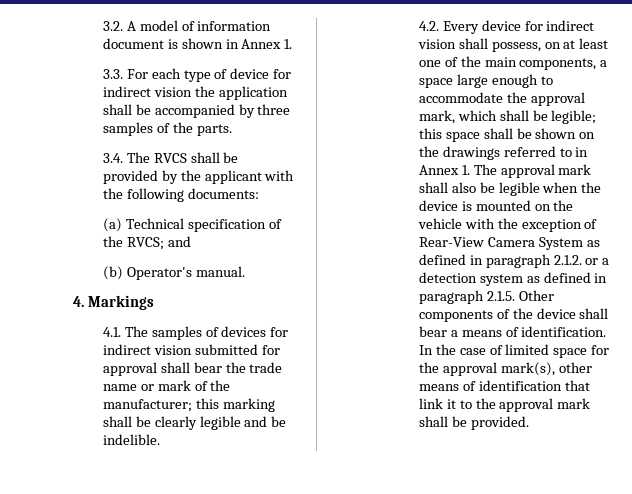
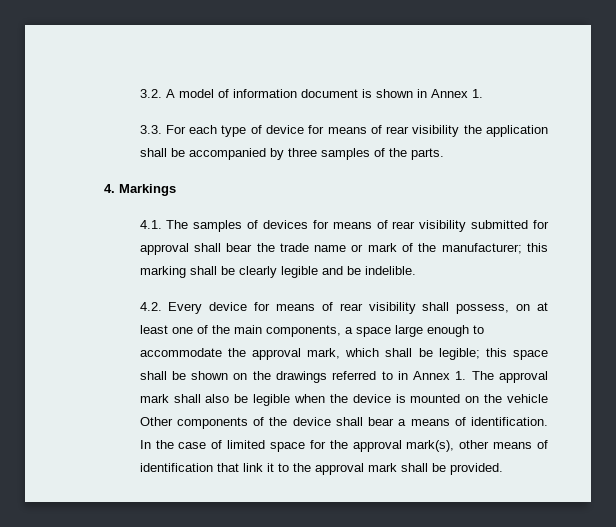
- 3.3. For each type of device for indirect vision the application shall be accompanied by three samples of the parts.
+ 3.3. For each type of device for means of rear visibility the application shall be accompanied by three samples of the parts.
- 3.4. The RVCS shall be provided by the applicant with the following documents:
- (a) Technical specification of the RVCS; and
- (b) Operator's manual.
- 4.1. The samples of devices for indirect vision submitted for approval shall bear the trade name or mark of the manufacturer; this marking shall be clearly legible and be indelible.
+ 4.1. The samples of devices for means of rear visibility submitted for approval shall bear the trade name or mark of the manufacturer; this marking shall be clearly legible and be indelible.
- 4.2. Every device for indirect vision shall possess, on at least one of the main components, a space large enough to accommodate the approval mark, which shall be legible;
+ 4.2. Every device for means of rear visibility shall possess, on at least one of the main components, a space large enough to accommodate the approval mark, which shall be legible;
- this space shall be shown on the drawings referred to in Annex 1. The approval mark shall also be legible when the device is mounted on the vehicle with the exception of Rear-View Camera System as defined in paragraph 2.1.2. or a detection system as defined in paragraph 2.1.5. Other components of the device shall bear a means of identification.
+ this space shall be shown on the drawings referred to in Annex 1. The approval mark shall also be legible when the device is mounted on the vehicle Other components of the device shall bear a means of identification.

